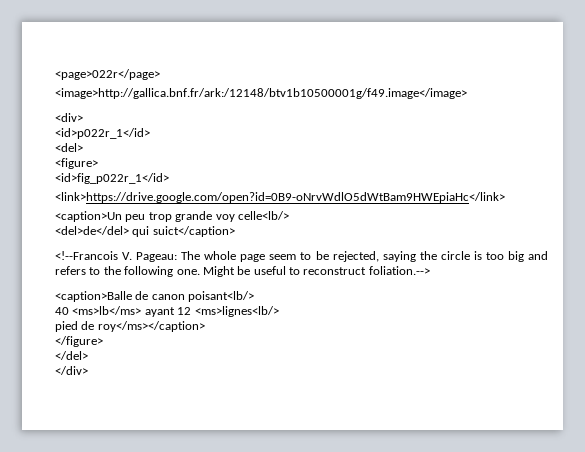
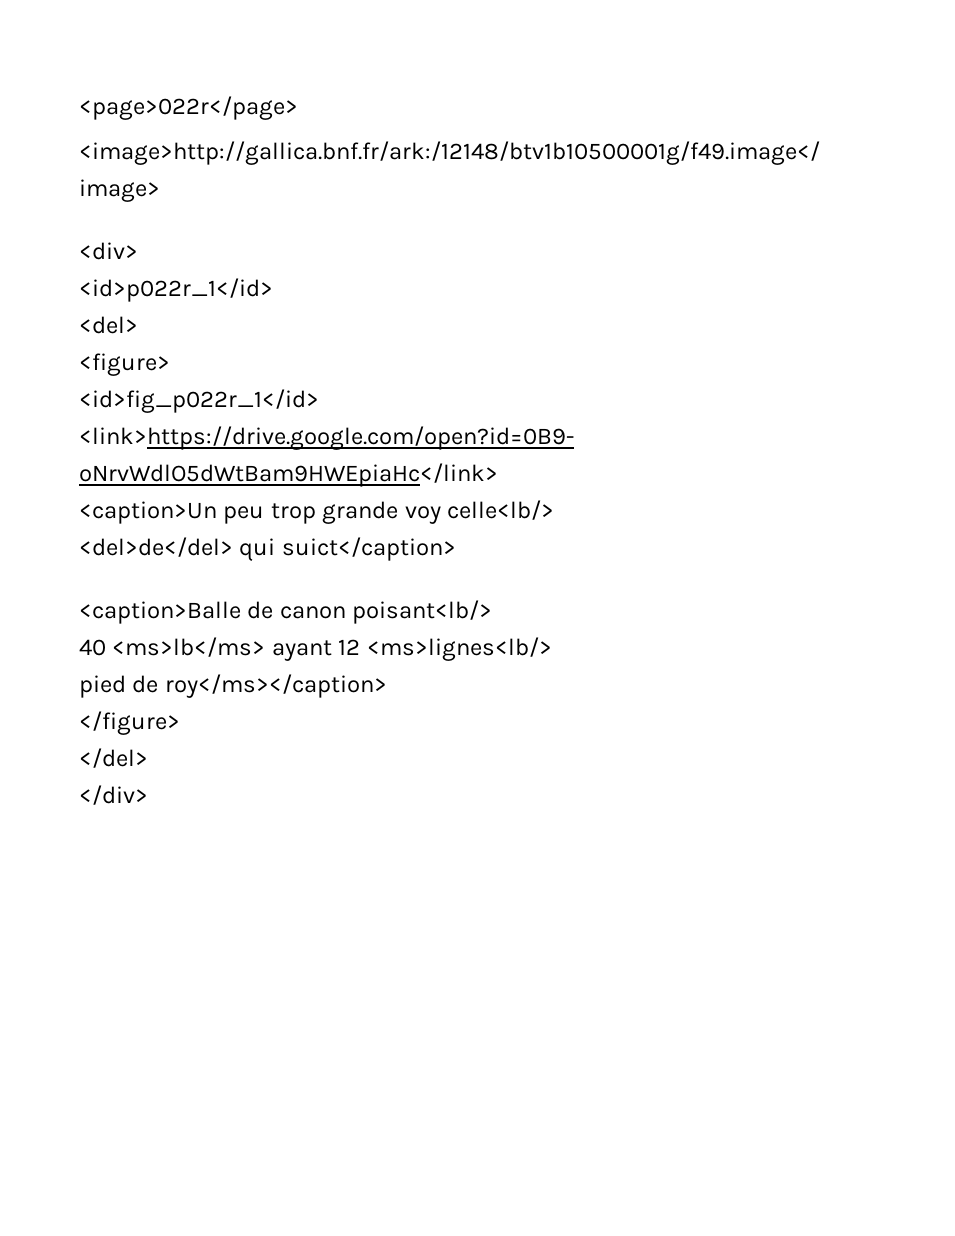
- <!--Francois V. Pageau: The whole page seem to be rejected, saying the circle is too big and refers to the following one. Might be useful to reconstruct foliation.-->

